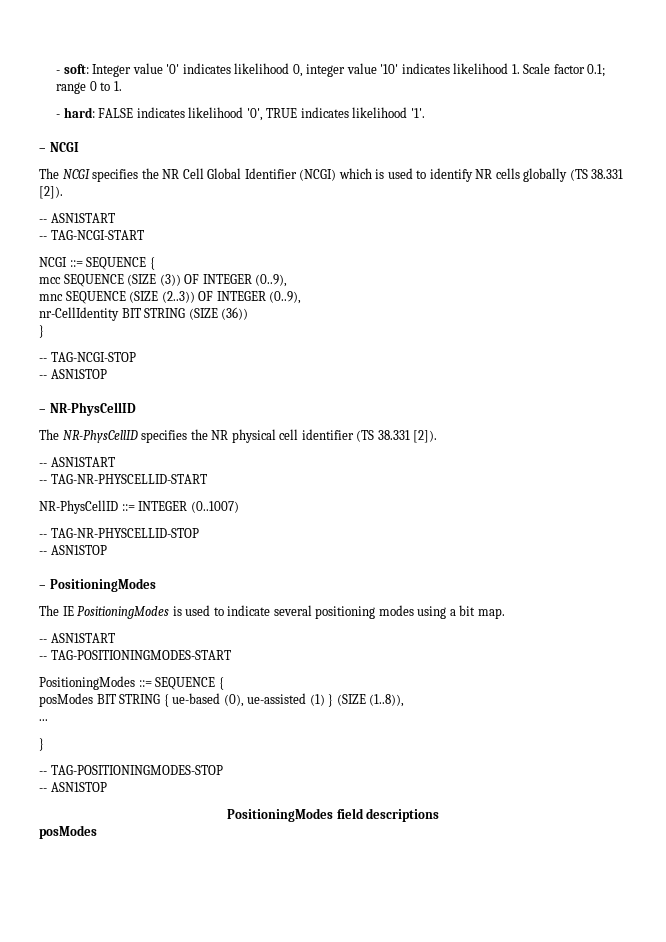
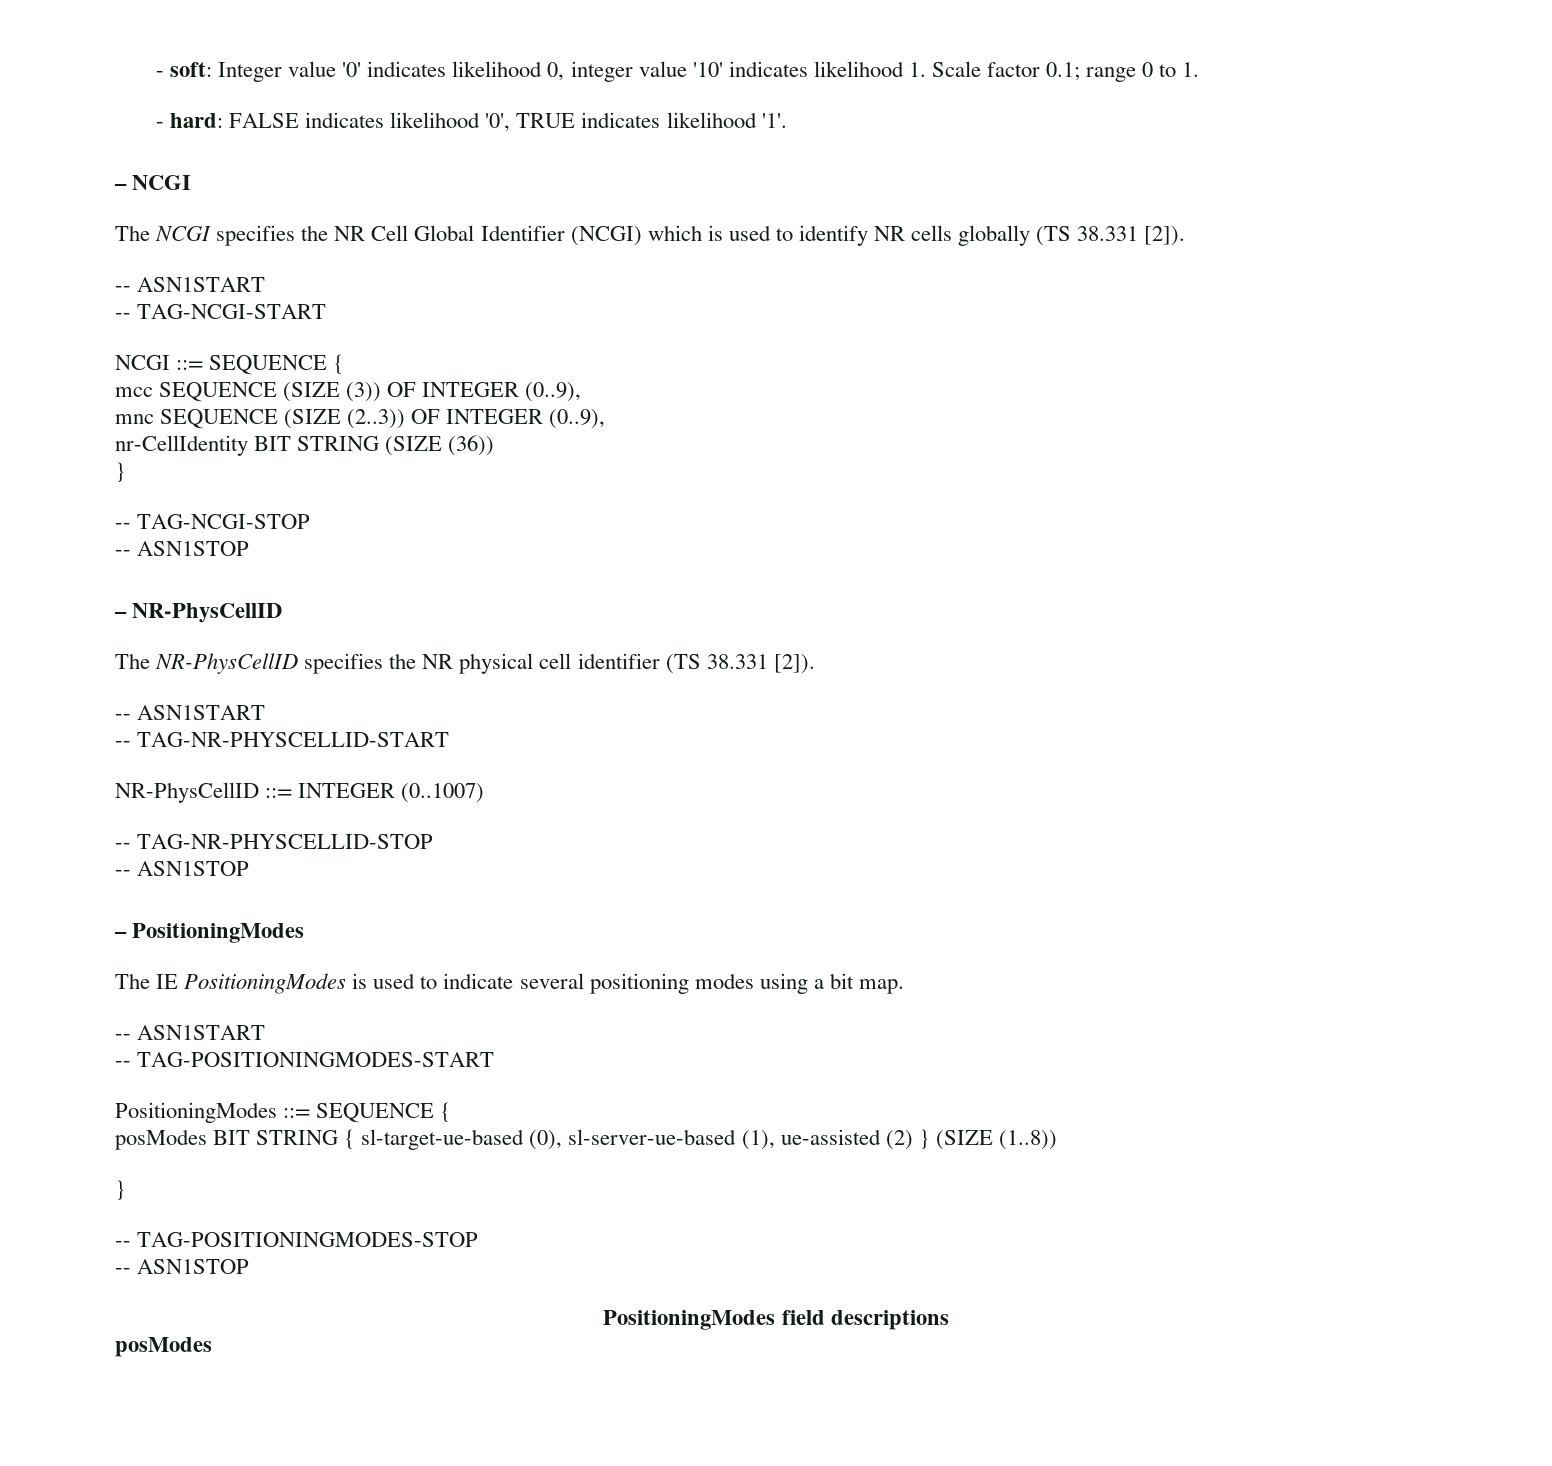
- posModes BIT STRING { ue-based (0), ue-assisted (1) } (SIZE (1..8)),
- ...
+ posModes BIT STRING { sl-target-ue-based (0), sl-server-ue-based (1), ue-assisted (2) } (SIZE (1..8))

